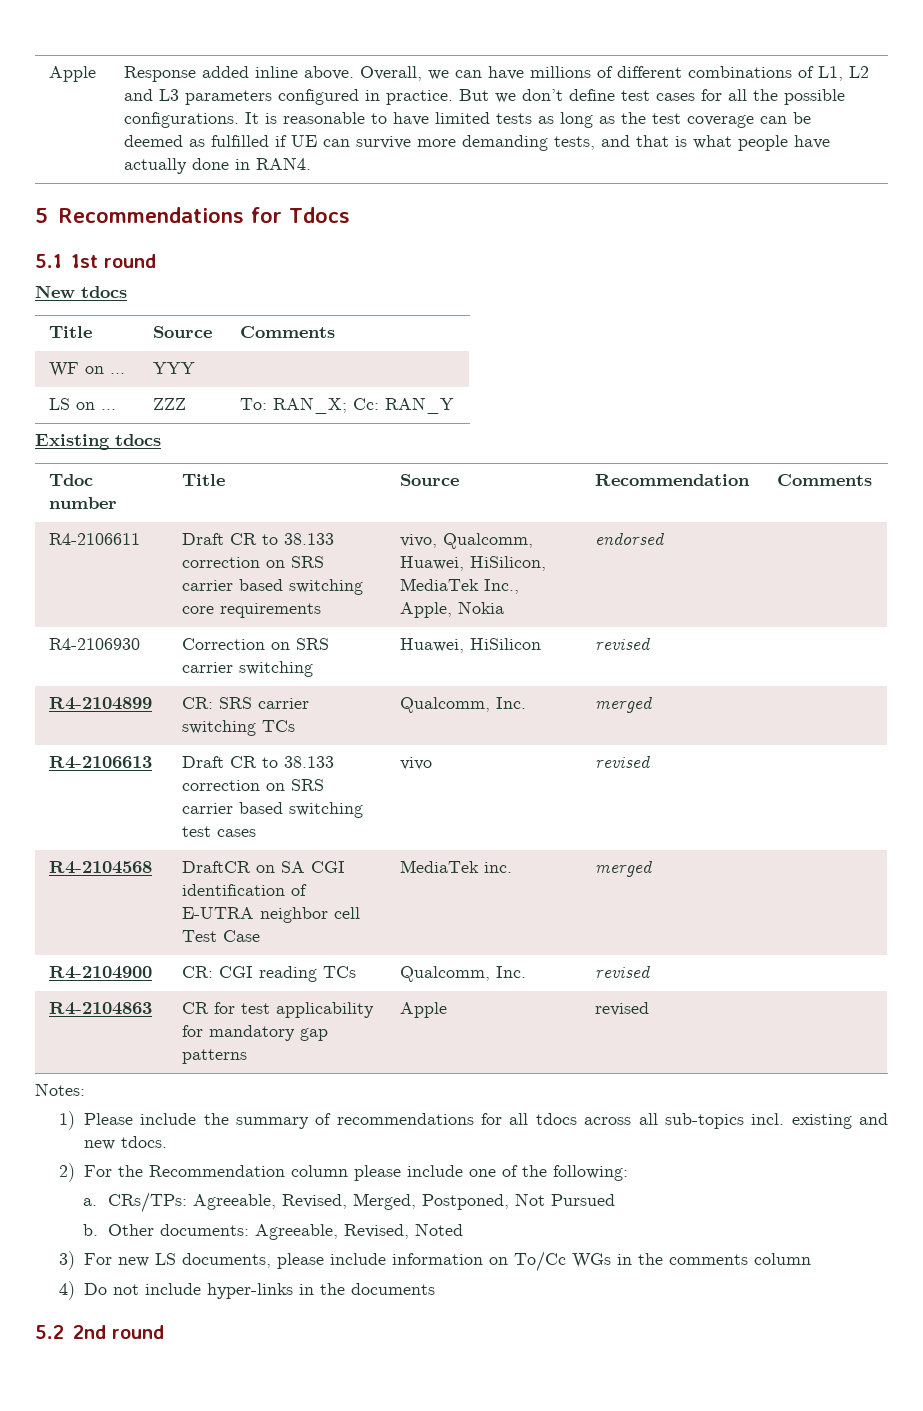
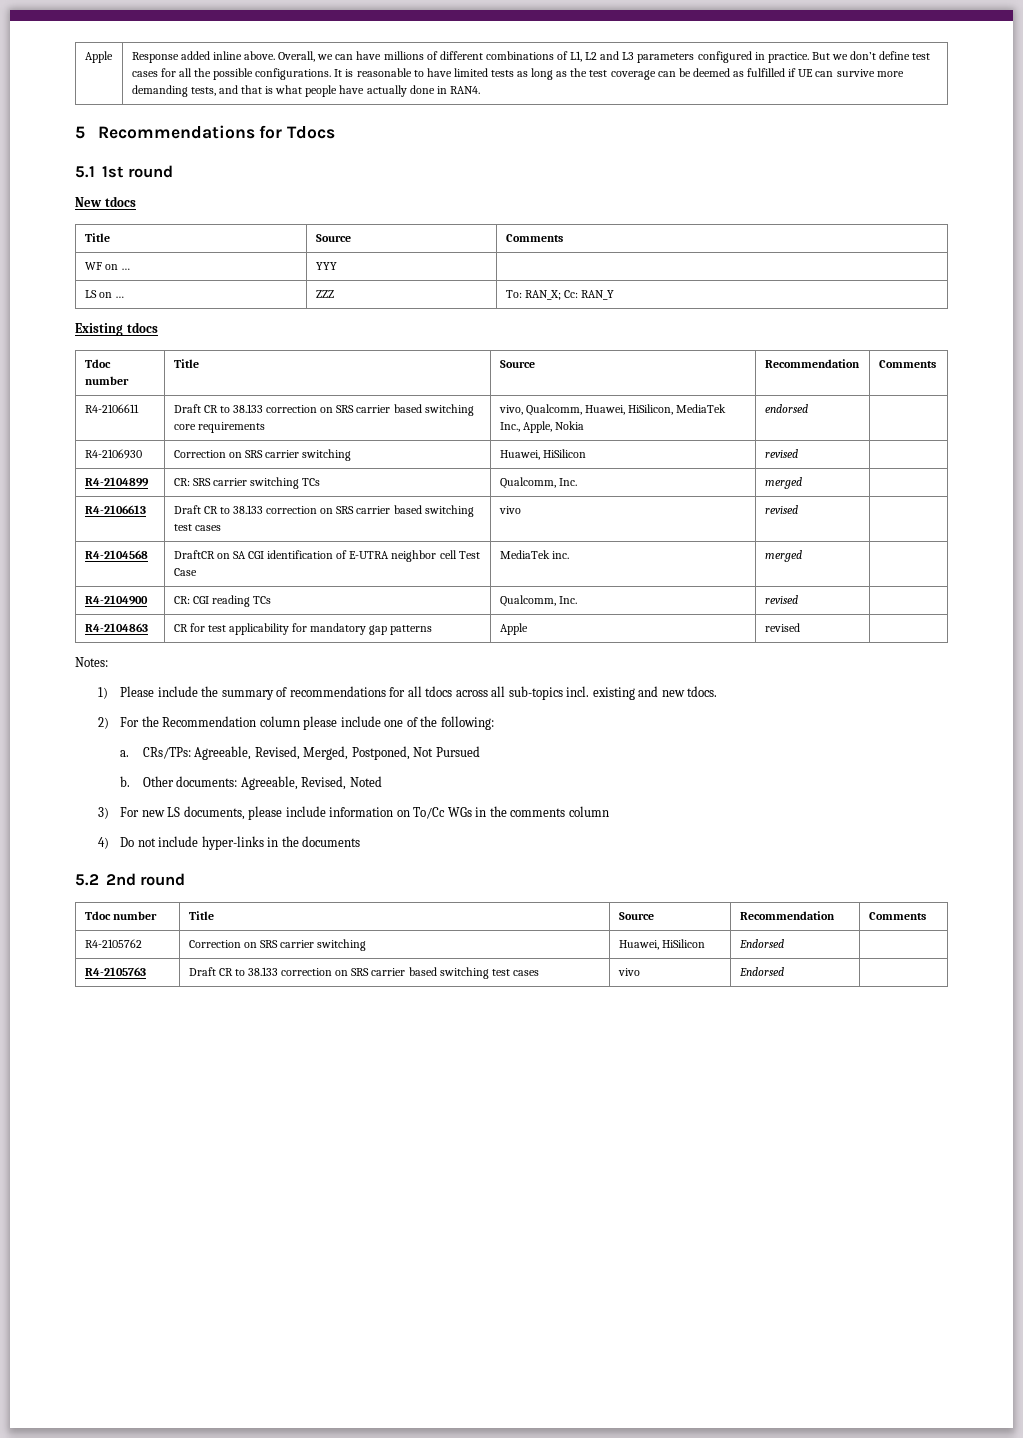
  5.2 2nd round
+ Tdoc number | Title | Source | Recommendation | Comments
+ R4-2105762 | Correction on SRS carrier switching | Huawei, HiSilicon | Endorsed |
+ R4-2105763 | Draft CR to 38.133 correction on SRS carrier based switching test cases | vivo | Endorsed |

